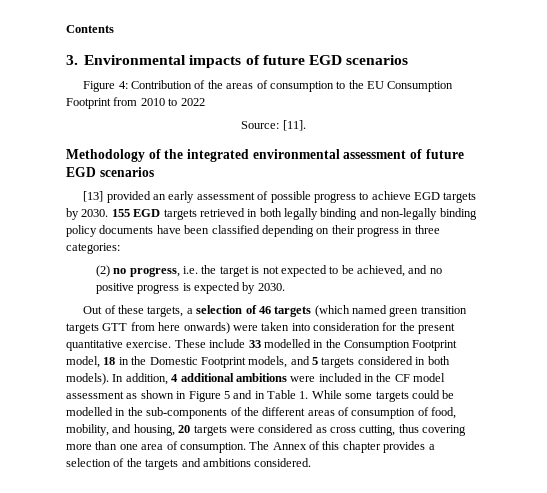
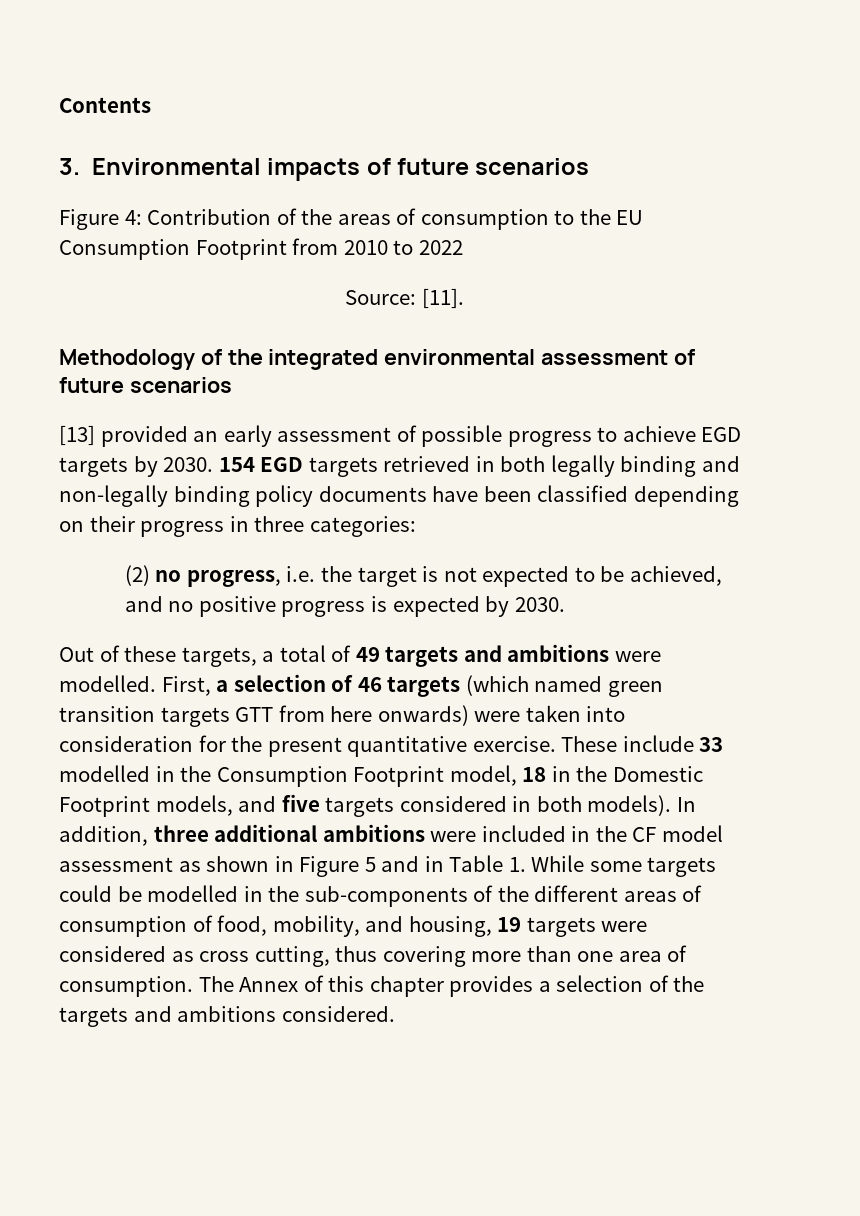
- 3. Environmental impacts of future EGD scenarios
+ 3. Environmental impacts of future scenarios
- Methodology of the integrated environmental assessment of future EGD scenarios
+ Methodology of the integrated environmental assessment of future scenarios
- 155 EGD targets retrieved in both legally binding and non-legally binding policy documents have been classified depending on their progress in three categories:
+ 154 EGD targets retrieved in both legally binding and non-legally binding policy documents have been classified depending on their progress in three categories:
- Out of these targets, a selection of 46 targets (which named green transition targets GTT from here onwards) were taken into consideration for the present quantitative exercise.
+ Out of these targets, a total of 49 targets and ambitions were modelled. First, a selection of 46 targets (which named green transition targets GTT from here onwards) were taken into consideration for the present quantitative exercise.
- These include 33 modelled in the Consumption Footprint model, 18 in the Domestic Footprint models, and 5 targets considered in both models).
+ These include 33 modelled in the Consumption Footprint model, 18 in the Domestic Footprint models, and five targets considered in both models).
- In addition, 4 additional ambitions were included in the CF model assessment as shown in Figure 5 and in Table 1. While some targets could be modelled in the sub-components of the different areas of consumption of food, mobility, and housing, 20 targets were considered as cross cutting, thus covering more than one area of consumption.
+ In addition, three additional ambitions were included in the CF model assessment as shown in Figure 5 and in Table 1. While some targets could be modelled in the sub-components of the different areas of consumption of food, mobility, and housing, 19 targets were considered as cross cutting, thus covering more than one area of consumption.

